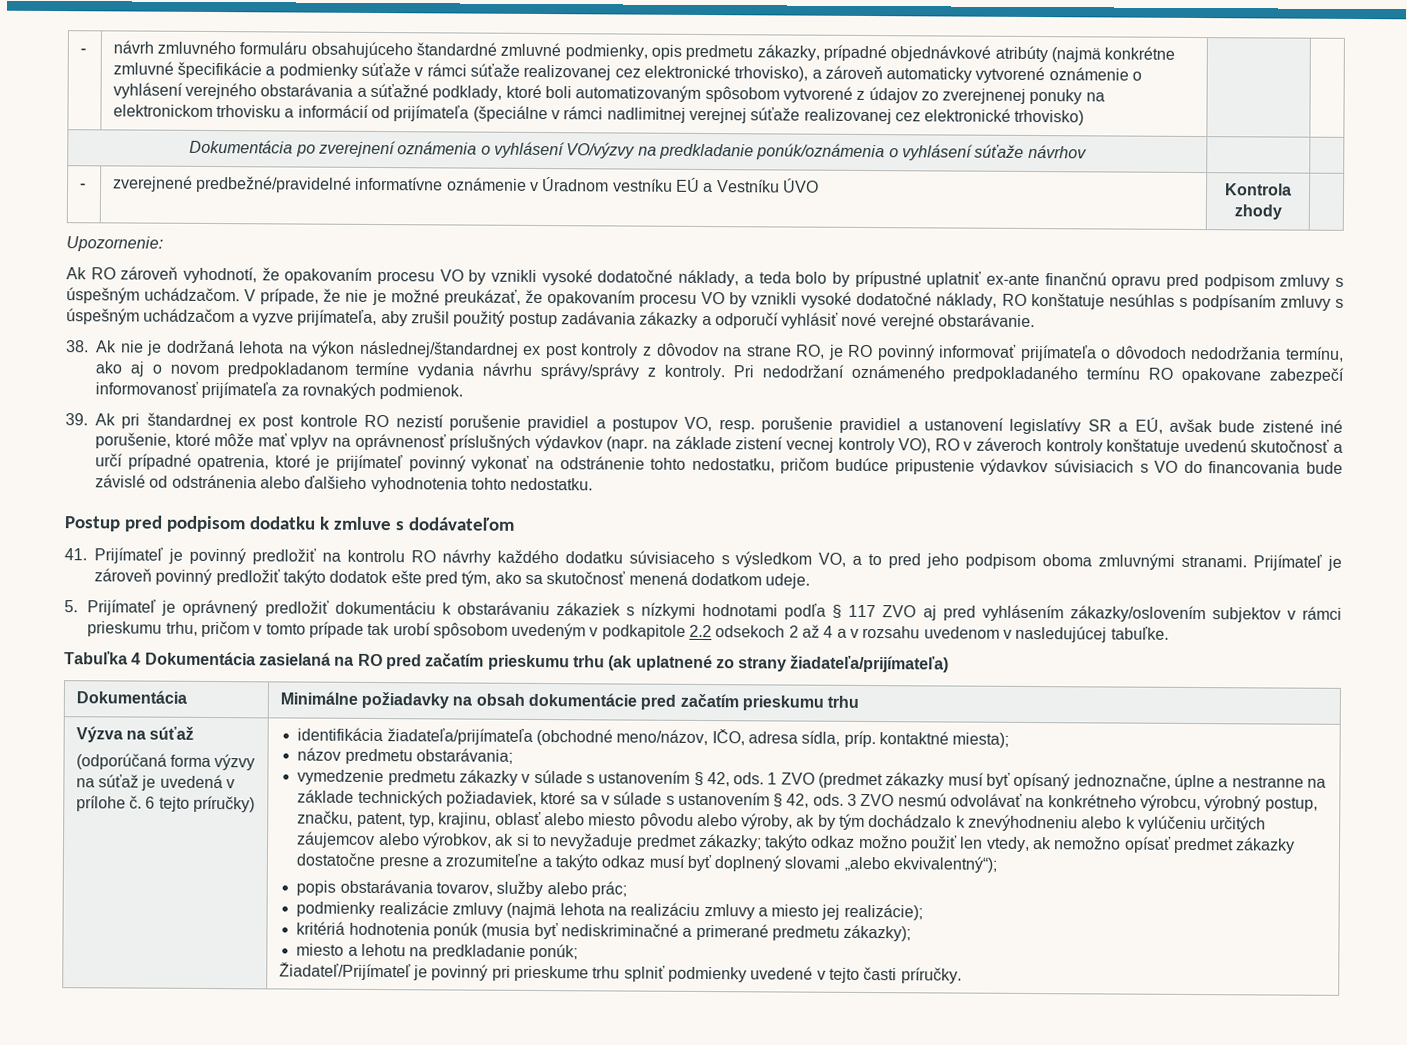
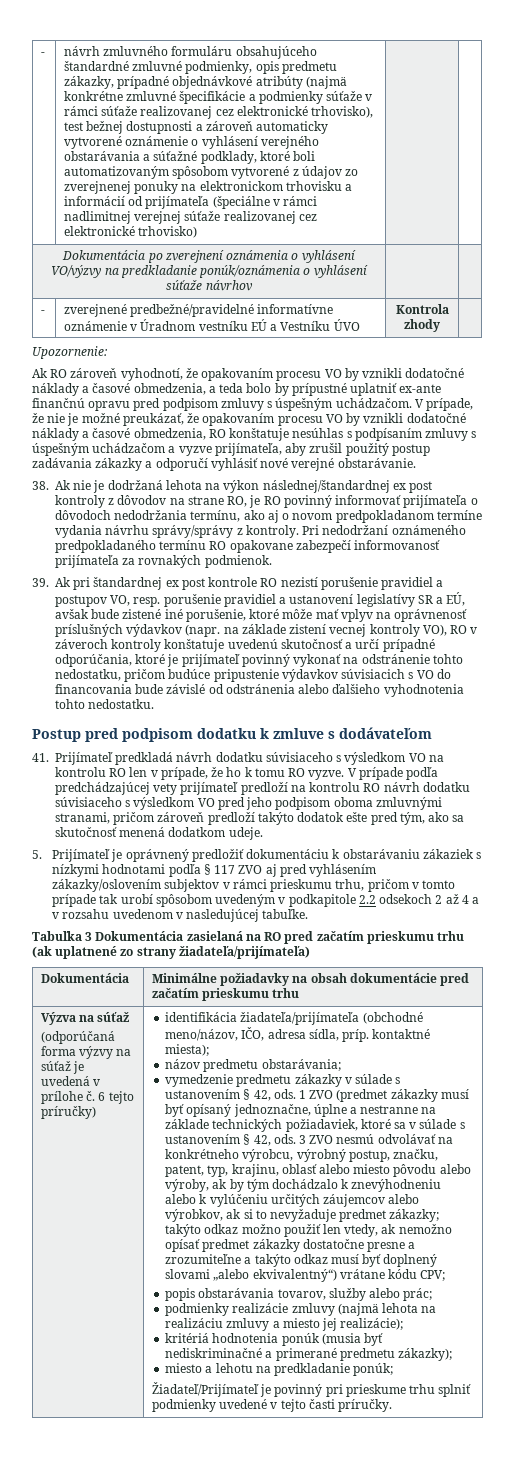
- návrh zmluvného formuláru obsahujúceho štandardné zmluvné podmienky, opis predmetu zákazky, prípadné objednávkové atribúty (najmä konkrétne zmluvné špecifikácie a podmienky súťaže v rámci súťaže realizovanej cez elektronické trhovisko), a zároveň automaticky vytvorené oznámenie o vyhlásení verejného obstarávania a súťažné podklady, ktoré boli automatizovaným spôsobom vytvorené z údajov zo zverejnenej ponuky na elektronickom trhovisku a informácií od prijímateľa (špeciálne v rámci nadlimitnej verejnej súťaže realizovanej cez elektronické trhovisko)
+ návrh zmluvného formuláru obsahujúceho štandardné zmluvné podmienky, opis predmetu zákazky, prípadné objednávkové atribúty (najmä konkrétne zmluvné špecifikácie a podmienky súťaže v rámci súťaže realizovanej cez elektronické trhovisko), test bežnej dostupnosti a zároveň automaticky vytvorené oznámenie o vyhlásení verejného obstarávania a súťažné podklady, ktoré boli automatizovaným spôsobom vytvorené z údajov zo zverejnenej ponuky na elektronickom trhovisku a informácií od prijímateľa (špeciálne v rámci nadlimitnej verejnej súťaže realizovanej cez elektronické trhovisko)
- Ak RO zároveň vyhodnotí, že opakovaním procesu VO by vznikli vysoké dodatočné náklady, a teda bolo by prípustné uplatniť ex-ante finančnú opravu pred podpisom zmluvy s úspešným uchádzačom.
+ Ak RO zároveň vyhodnotí, že opakovaním procesu VO by vznikli dodatočné náklady a časové obmedzenia, a teda bolo by prípustné uplatniť ex-ante finančnú opravu pred podpisom zmluvy s úspešným uchádzačom.
- V prípade, že nie je možné preukázať, že opakovaním procesu VO by vznikli vysoké dodatočné náklady, RO konštatuje nesúhlas s podpísaním zmluvy s úspešným uchádzačom a vyzve prijímateľa, aby zrušil použitý postup zadávania zákazky a odporučí vyhlásiť nové verejné obstarávanie.
+ V prípade, že nie je možné preukázať, že opakovaním procesu VO by vznikli dodatočné náklady a časové obmedzenia, RO konštatuje nesúhlas s podpísaním zmluvy s úspešným uchádzačom a vyzve prijímateľa, aby zrušil použitý postup zadávania zákazky a odporučí vyhlásiť nové verejné obstarávanie.
- 39. Ak pri štandardnej ex post kontrole RO nezistí porušenie pravidiel a postupov VO, resp. porušenie pravidiel a ustanovení legislatívy SR a EÚ, avšak bude zistené iné porušenie, ktoré môže mať vplyv na oprávnenosť príslušných výdavkov (napr. na základe zistení vecnej kontroly VO), RO v záveroch kontroly konštatuje uvedenú skutočnosť a určí prípadné opatrenia, ktoré je prijímateľ povinný vykonať na odstránenie tohto nedostatku, pričom budúce pripustenie výdavkov súvisiacich s VO do financovania bude závislé od odstránenia alebo ďalšieho vyhodnotenia tohto nedostatku.
+ 39. Ak pri štandardnej ex post kontrole RO nezistí porušenie pravidiel a postupov VO, resp. porušenie pravidiel a ustanovení legislatívy SR a EÚ, avšak bude zistené iné porušenie, ktoré môže mať vplyv na oprávnenosť príslušných výdavkov (napr. na základe zistení vecnej kontroly VO), RO v záveroch kontroly konštatuje uvedenú skutočnosť a určí prípadné odporúčania, ktoré je prijímateľ povinný vykonať na odstránenie tohto nedostatku, pričom budúce pripustenie výdavkov súvisiacich s VO do financovania bude závislé od odstránenia alebo ďalšieho vyhodnotenia tohto nedostatku.
- 41. Prijímateľ je povinný predložiť na kontrolu RO návrhy každého dodatku súvisiaceho s výsledkom VO, a to pred jeho podpisom oboma zmluvnými stranami. Prijímateľ je zároveň povinný predložiť takýto dodatok ešte pred tým, ako sa skutočnosť menená dodatkom udeje.
+ 41. Prijímateľ predkladá návrh dodatku súvisiaceho s výsledkom VO na kontrolu RO len v prípade, že ho k tomu RO vyzve. V prípade podľa predchádzajúcej vety prijímateľ predloží na kontrolu RO návrh dodatku súvisiaceho s výsledkom VO pred jeho podpisom oboma zmluvnými stranami, pričom zároveň predloží takýto dodatok ešte pred tým, ako sa skutočnosť menená dodatkom udeje.
- Tabuľka 4 Dokumentácia zasielaná na RO pred začatím prieskumu trhu (ak uplatnené zo strany žiadateľa/prijímateľa)
+ Tabuľka 3 Dokumentácia zasielaná na RO pred začatím prieskumu trhu (ak uplatnené zo strany žiadateľa/prijímateľa)
- takýto odkaz možno použiť len vtedy, ak nemožno opísať predmet zákazky dostatočne presne a zrozumiteľne a takýto odkaz musí byť doplnený slovami „alebo ekvivalentný“);
+ takýto odkaz možno použiť len vtedy, ak nemožno opísať predmet zákazky dostatočne presne a zrozumiteľne a takýto odkaz musí byť doplnený slovami „alebo ekvivalentný“) vrátane kódu CPV;

